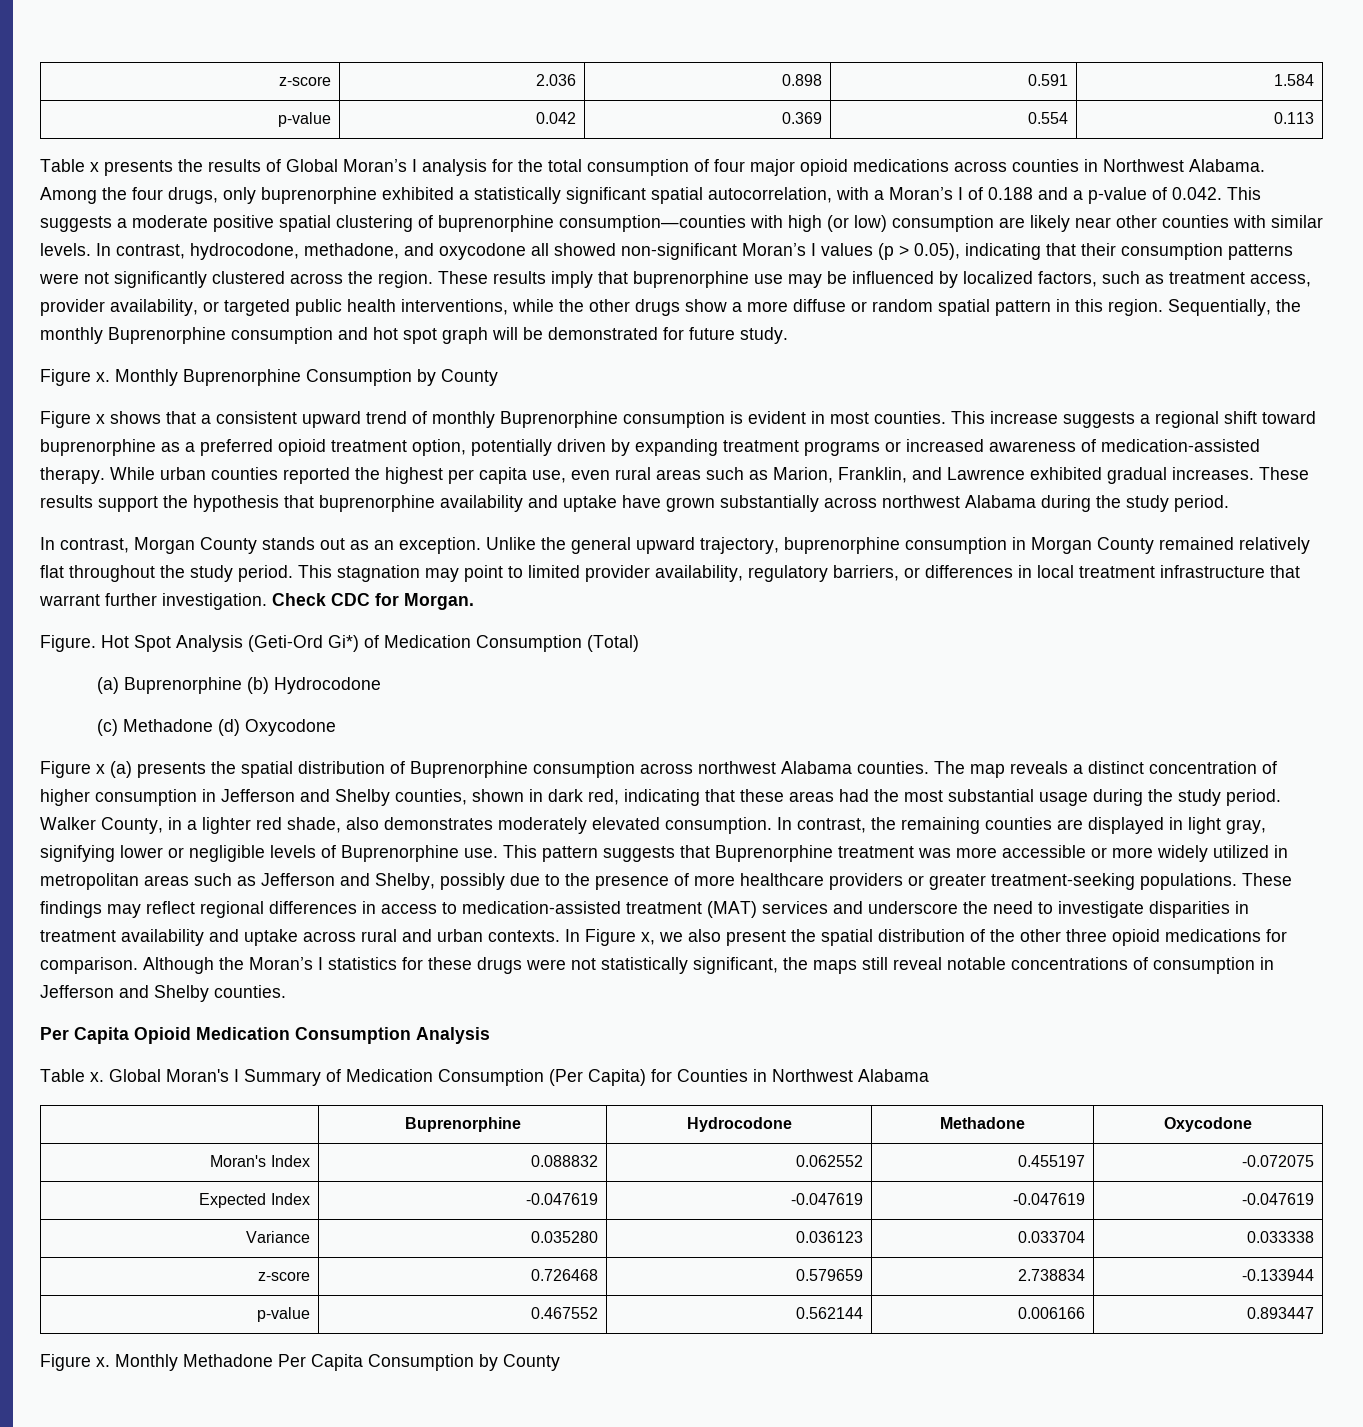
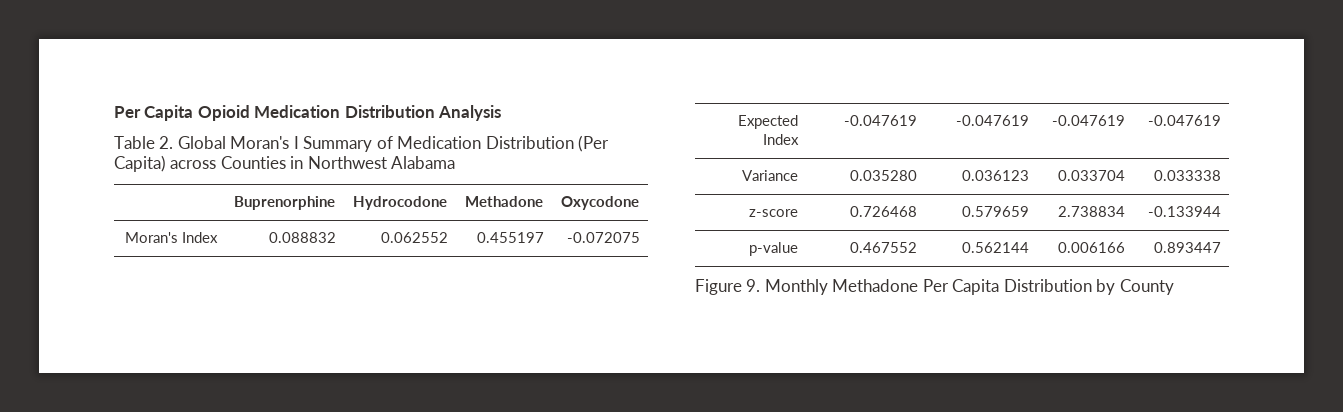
- z-score | 2.036 | 0.898 | 0.591 | 1.584
- p-value | 0.042 | 0.369 | 0.554 | 0.113
- Table x presents the results of Global Moran’s I analysis for the total consumption of four major opioid medications across counties in Northwest Alabama. Among the four drugs, only buprenorphine exhibited a statistically significant spatial autocorrelation, with a Moran’s I of 0.188 and a p-value of 0.042. This suggests a moderate positive spatial clustering of buprenorphine consumption—counties with high (or low) consumption are likely near other counties with similar levels. In contrast, hydrocodone, methadone, and oxycodone all showed non-significant Moran’s I values (p > 0.05), indicating that their consumption patterns were not significantly clustered across the region. These results imply that buprenorphine use may be influenced by localized factors, such as treatment access, provider availability, or targeted public health interventions, while the other drugs show a more diffuse or random spatial pattern in this region. Sequentially, the monthly Buprenorphine consumption and hot spot graph will be demonstrated for future study.
- Figure x. Monthly Buprenorphine Consumption by County
- Figure x shows that a consistent upward trend of monthly Buprenorphine consumption is evident in most counties. This increase suggests a regional shift toward buprenorphine as a preferred opioid treatment option, potentially driven by expanding treatment programs or increased awareness of medication-assisted therapy. While urban counties reported the highest per capita use, even rural areas such as Marion, Franklin, and Lawrence exhibited gradual increases. These results support the hypothesis that buprenorphine availability and uptake have grown substantially across northwest Alabama during the study period.
- In contrast, Morgan County stands out as an exception. Unlike the general upward trajectory, buprenorphine consumption in Morgan County remained relatively flat throughout the study period. This stagnation may point to limited provider availability, regulatory barriers, or differences in local treatment infrastructure that warrant further investigation. Check CDC for Morgan.
- Figure. Hot Spot Analysis (Geti-Ord Gi*) of Medication Consumption (Total)
- (a) Buprenorphine (b) Hydrocodone
- (c) Methadone (d) Oxycodone
- Figure x (a) presents the spatial distribution of Buprenorphine consumption across northwest Alabama counties. The map reveals a distinct concentration of higher consumption in Jefferson and Shelby counties, shown in dark red, indicating that these areas had the most substantial usage during the study period. Walker County, in a lighter red shade, also demonstrates moderately elevated consumption. In contrast, the remaining counties are displayed in light gray, signifying lower or negligible levels of Buprenorphine use. This pattern suggests that Buprenorphine treatment was more accessible or more widely utilized in metropolitan areas such as Jefferson and Shelby, possibly due to the presence of more healthcare providers or greater treatment-seeking populations. These findings may reflect regional differences in access to medication-assisted treatment (MAT) services and underscore the need to investigate disparities in treatment availability and uptake across rural and urban contexts. In Figure x, we also present the spatial distribution of the other three opioid medications for comparison. Although the Moran’s I statistics for these drugs were not statistically significant, the maps still reveal notable concentrations of consumption in Jefferson and Shelby counties.
- Per Capita Opioid Medication Consumption Analysis
+ Per Capita Opioid Medication Distribution Analysis
- Table x. Global Moran's I Summary of Medication Consumption (Per Capita) for Counties in Northwest Alabama
+ Table 2. Global Moran's I Summary of Medication Distribution (Per Capita) across Counties in Northwest Alabama
- Figure x. Monthly Methadone Per Capita Consumption by County
+ Figure 9. Monthly Methadone Per Capita Distribution by County

